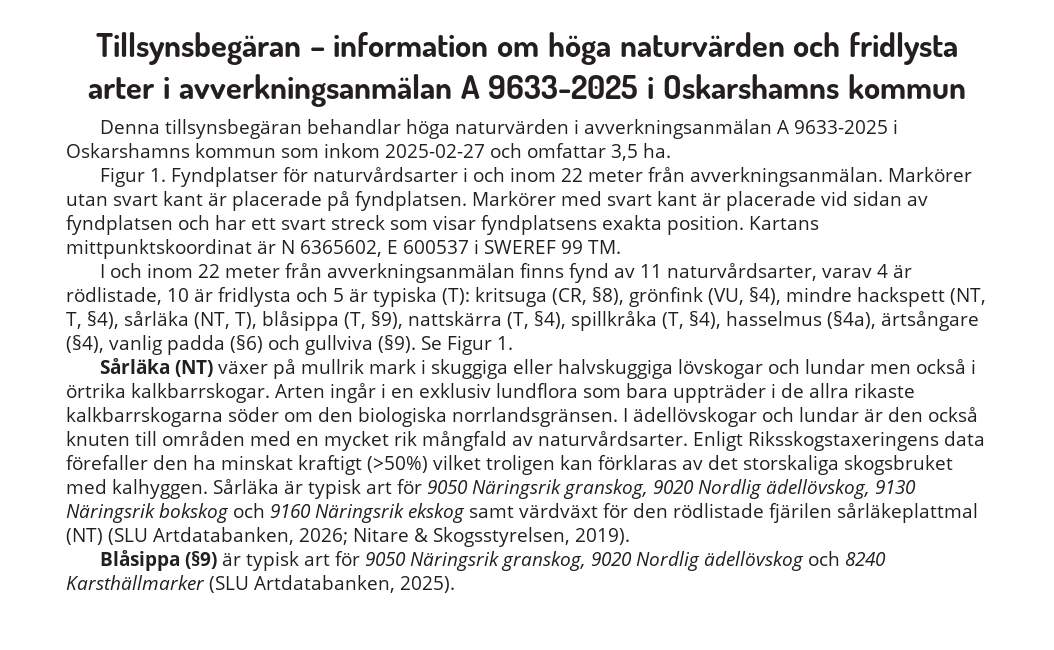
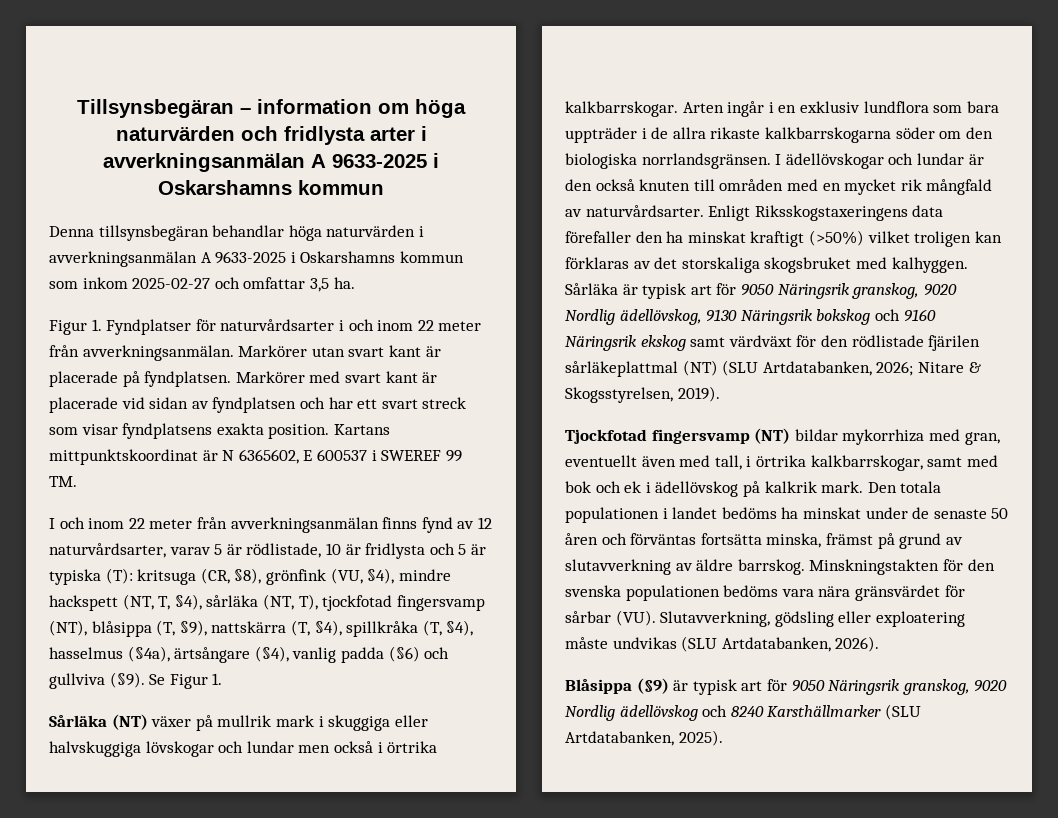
- I och inom 22 meter från avverkningsanmälan finns fynd av 11 naturvårdsarter, varav 4 är rödlistade, 10 är fridlysta och 5 är typiska (T): kritsuga (CR, §8), grönfink (VU, §4), mindre hackspett (NT, T, §4), sårläka (NT, T), blåsippa (T, §9), nattskärra (T, §4), spillkråka (T, §4), hasselmus (§4a), ärtsångare (§4), vanlig padda (§6) och gullviva (§9).
+ I och inom 22 meter från avverkningsanmälan finns fynd av 12 naturvårdsarter, varav 5 är rödlistade, 10 är fridlysta och 5 är typiska (T): kritsuga (CR, §8), grönfink (VU, §4), mindre hackspett (NT, T, §4), sårläka (NT, T), tjockfotad fingersvamp (NT), blåsippa (T, §9), nattskärra (T, §4), spillkråka (T, §4), hasselmus (§4a), ärtsångare (§4), vanlig padda (§6) och gullviva (§9).
+ Tjockfotad fingersvamp (NT) bildar mykorrhiza med gran, eventuellt även med tall, i örtrika kalkbarrskogar, samt med bok och ek i ädellövskog på kalkrik mark. Den totala populationen i landet bedöms ha minskat under de senaste 50 åren och förväntas fortsätta minska, främst på grund av slutavverkning av äldre barrskog. Minskningstakten för den svenska populationen bedöms vara nära gränsvärdet för sårbar (VU). Slutavverkning, gödsling eller exploatering måste undvikas (SLU Artdatabanken, 2026).

